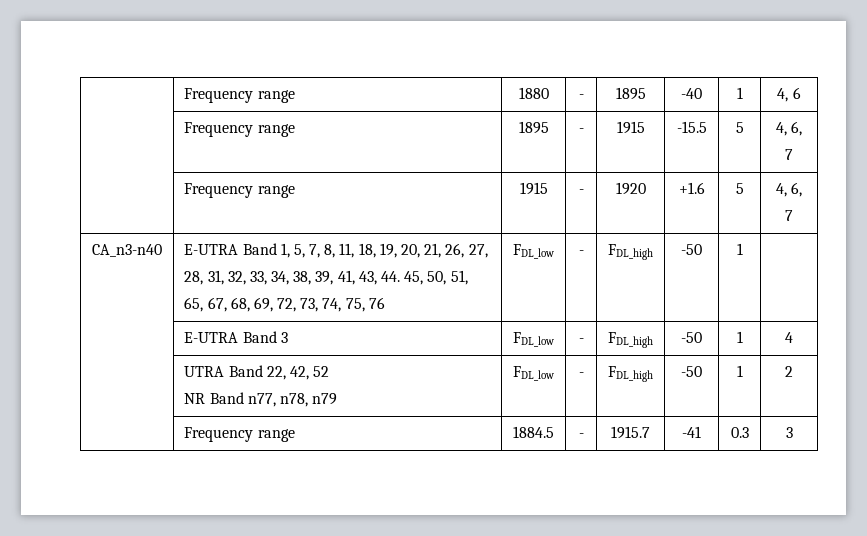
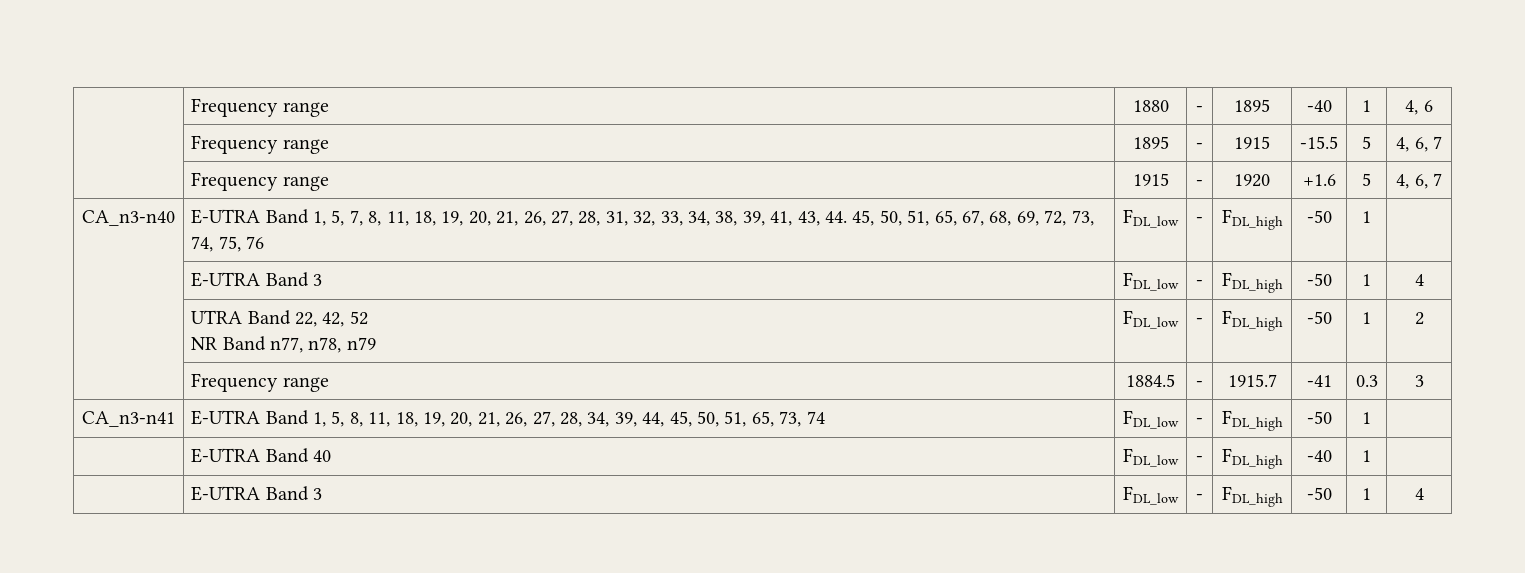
+ CA_n3-n41 | E-UTRA Band 1, 5, 8, 11, 18, 19, 20, 21, 26, 27, 28, 34, 39, 44, 45, 50, 51, 65, 73, 74 | FDL_low | - | FDL_high | -50 | 1 |
+ | E-UTRA Band 40 | FDL_low | - | FDL_high | -40 | 1 |
+ | E-UTRA Band 3 | FDL_low | - | FDL_high | -50 | 1 | 4

